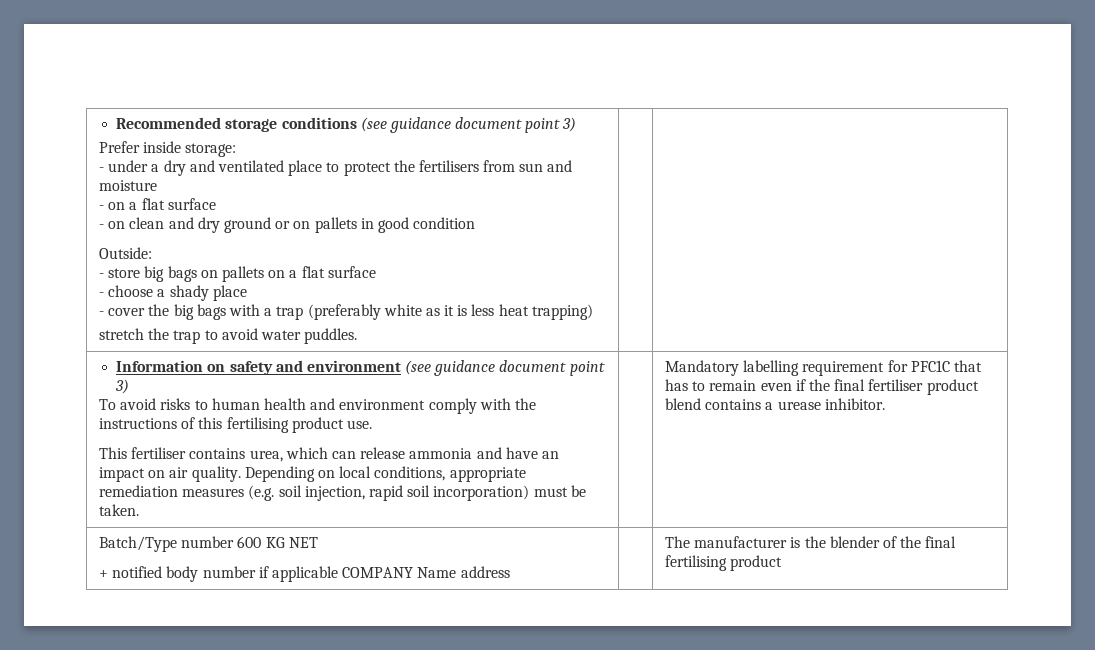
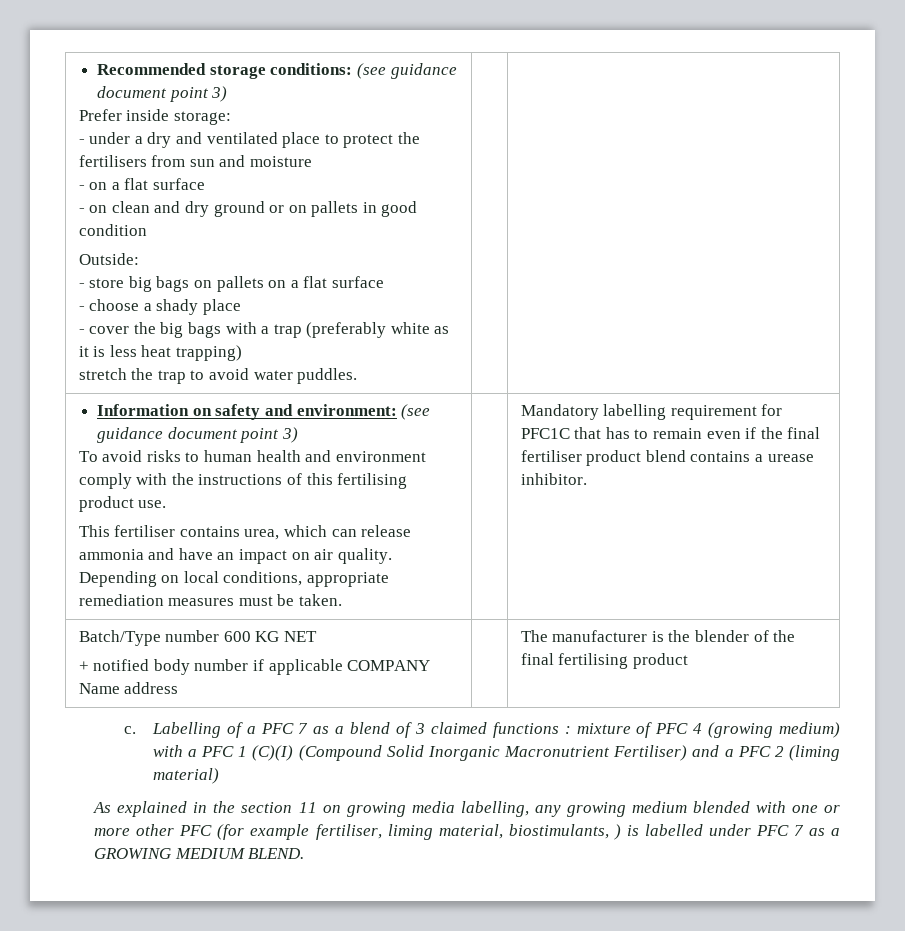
- Recommended storage conditions (see guidance document point 3)
+ Recommended storage conditions: (see guidance document point 3)
- Information on safety and environment (see guidance document point 3)
+ Information on safety and environment: (see guidance document point 3)
- Depending on local conditions, appropriate remediation measures (e.g. soil injection, rapid soil incorporation) must be taken.
+ Depending on local conditions, appropriate remediation measures must be taken.
+ c. Labelling of a PFC 7 as a blend of 3 claimed functions : mixture of PFC 4 (growing medium) with a PFC 1 (C)(I) (Compound Solid Inorganic Macronutrient Fertiliser) and a PFC 2 (liming material)
+ As explained in the section 11 on growing media labelling, any growing medium blended with one or more other PFC (for example fertiliser, liming material, biostimulants, ) is labelled under PFC 7 as a GROWING MEDIUM BLEND.

